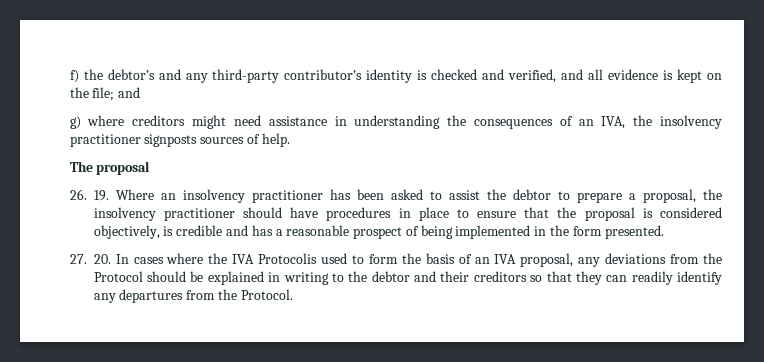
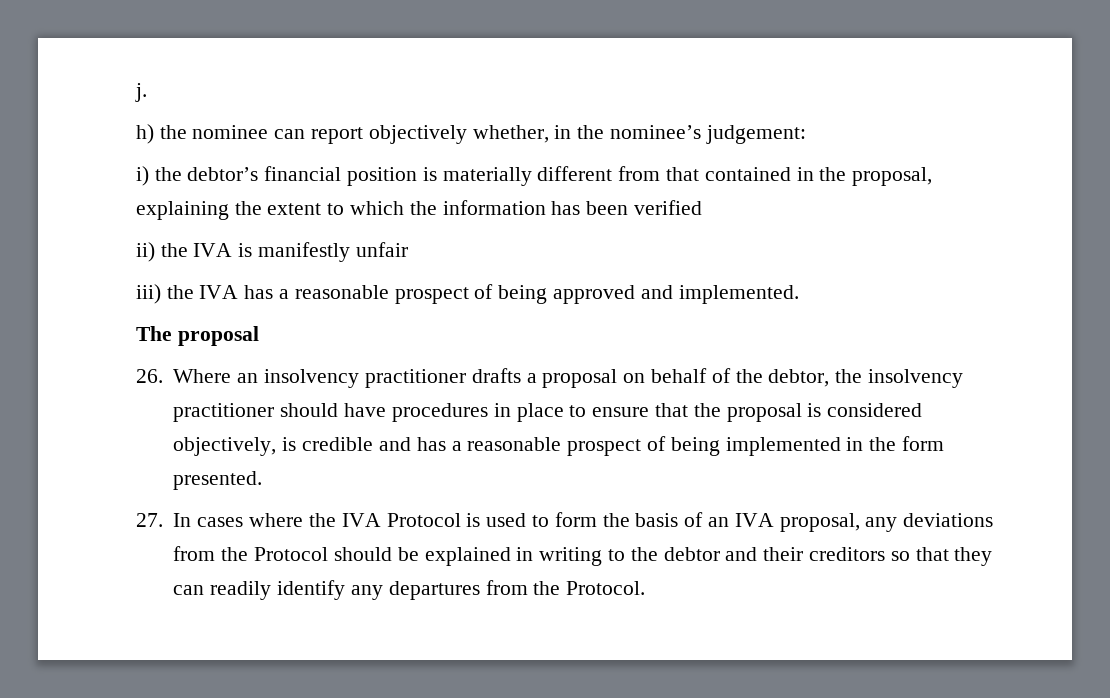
- f) the debtor’s and any third-party contributor’s identity is checked and verified, and all evidence is kept on the file; and
- g) where creditors might need assistance in understanding the consequences of an IVA, the insolvency practitioner signposts sources of help.
+ j.
+ h) the nominee can report objectively whether, in the nominee’s judgement:
+ i) the debtor’s financial position is materially different from that contained in the proposal, explaining the extent to which the information has been verified
+ ii) the IVA is manifestly unfair
+ iii) the IVA has a reasonable prospect of being approved and implemented.
- 26. 19. Where an insolvency practitioner has been asked to assist the debtor to prepare a proposal, the insolvency practitioner should have procedures in place to ensure that the proposal is considered objectively, is credible and has a reasonable prospect of being implemented in the form presented.
+ 26. Where an insolvency practitioner drafts a proposal on behalf of the debtor, the insolvency practitioner should have procedures in place to ensure that the proposal is considered objectively, is credible and has a reasonable prospect of being implemented in the form presented.
- 27. 20. In cases where the IVA Protocolis used to form the basis of an IVA proposal, any deviations from the Protocol should be explained in writing to the debtor and their creditors so that they can readily identify any departures from the Protocol.
+ 27. In cases where the IVA Protocol is used to form the basis of an IVA proposal, any deviations from the Protocol should be explained in writing to the debtor and their creditors so that they can readily identify any departures from the Protocol.

